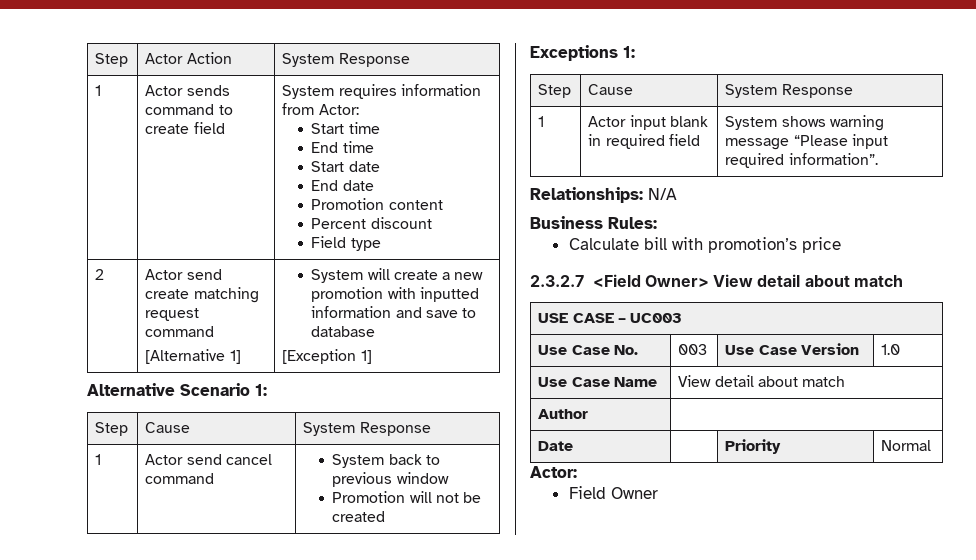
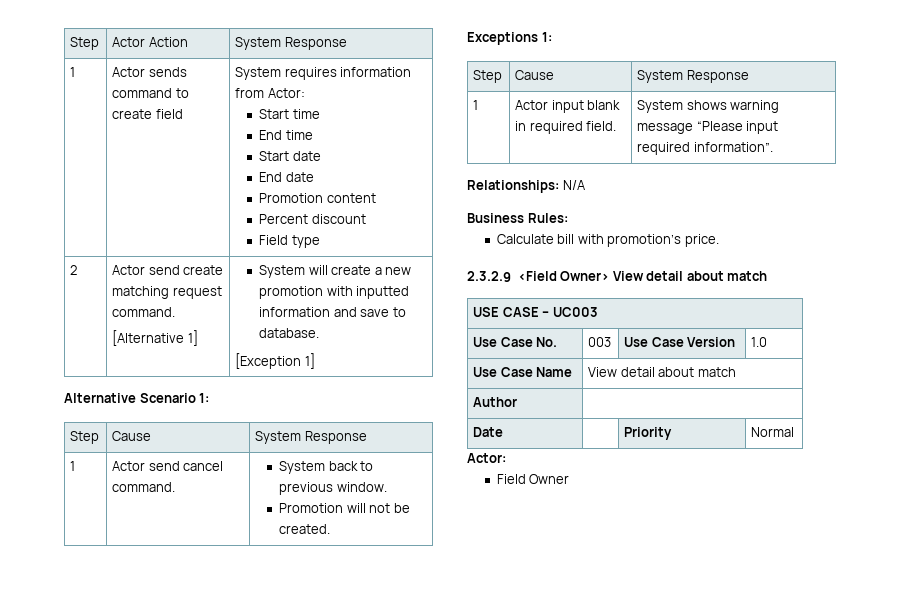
- 2 | Actor send create matching request command
- [Alternative 1] | System will create a new promotion with inputted information and save to database
+ 2 | Actor send create matching request command.
+ [Alternative 1] | System will create a new promotion with inputted information and save to database.
- 1 | Actor send cancel command | System back to previous window
- Promotion will not be created
+ 1 | Actor send cancel command. | System back to previous window.
+ Promotion will not be created.
- 1 | Actor input blank in required field | System shows warning message “Please input required information”.
+ 1 | Actor input blank in required field. | System shows warning message “Please input required information”.
- Calculate bill with promotion’s price
- 2.3.2.7 <Field Owner> View detail about match
+ Calculate bill with promotion’s price.
+ 2.3.2.9 <Field Owner> View detail about match

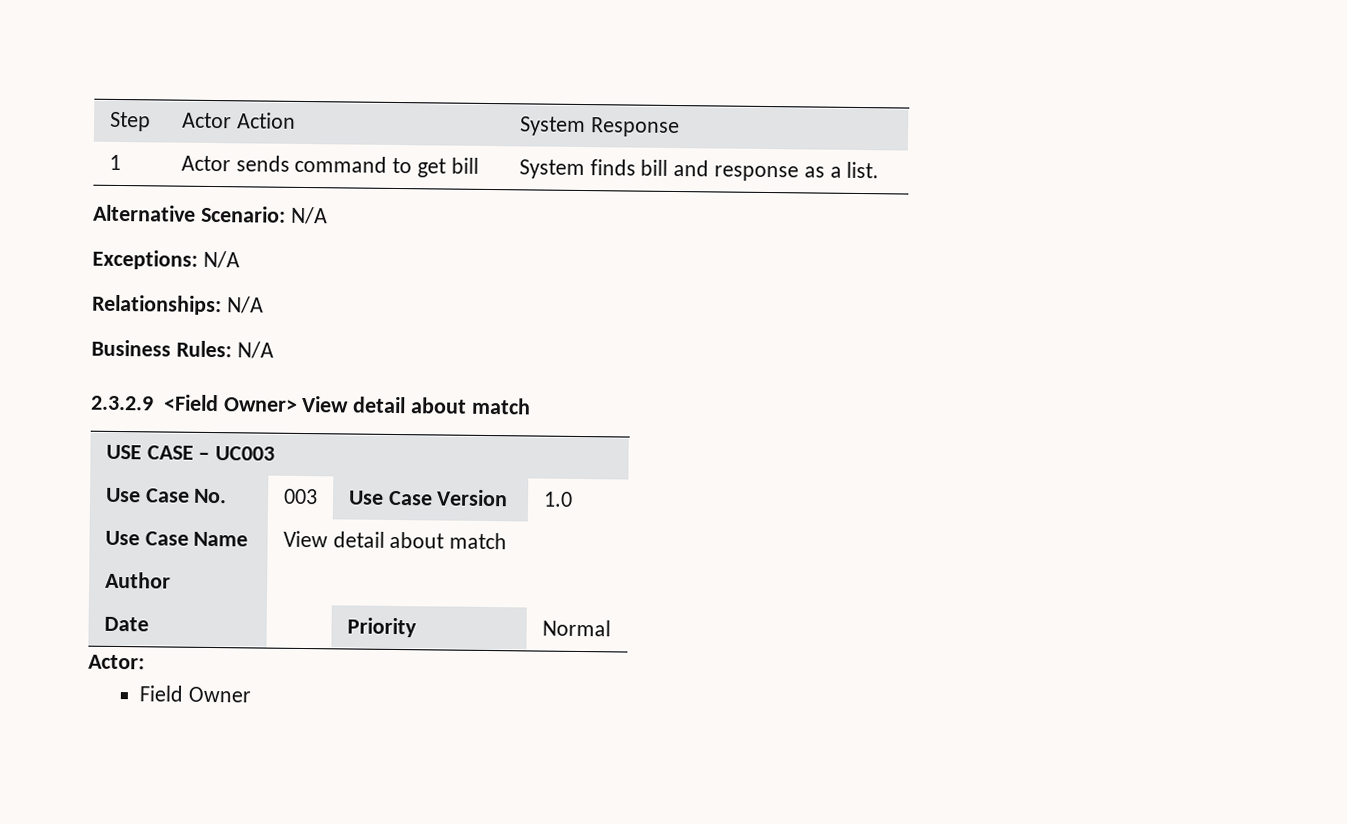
- 1 | Actor sends command to create field | System requires information from Actor:
- Start time
- End time
- Start date
- End date
- Promotion content
- Percent discount
- Field type
- 2 | Actor send create matching request command.
- [Alternative 1] | System will create a new promotion with inputted information and save to database.
- [Exception 1]
- Alternative Scenario 1:
- Step | Cause | System Response
- 1 | Actor send cancel command. | System back to previous window.
- Promotion will not be created.
- Exceptions 1:
- Step | Cause | System Response
- 1 | Actor input blank in required field. | System shows warning message “Please input required information”.
+ 1 | Actor sends command to get bill | System finds bill and response as a list.
+ Alternative Scenario: N/A
+ Exceptions: N/A
- Business Rules:
- Calculate bill with promotion’s price.
+ Business Rules: N/A

